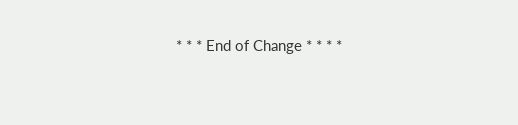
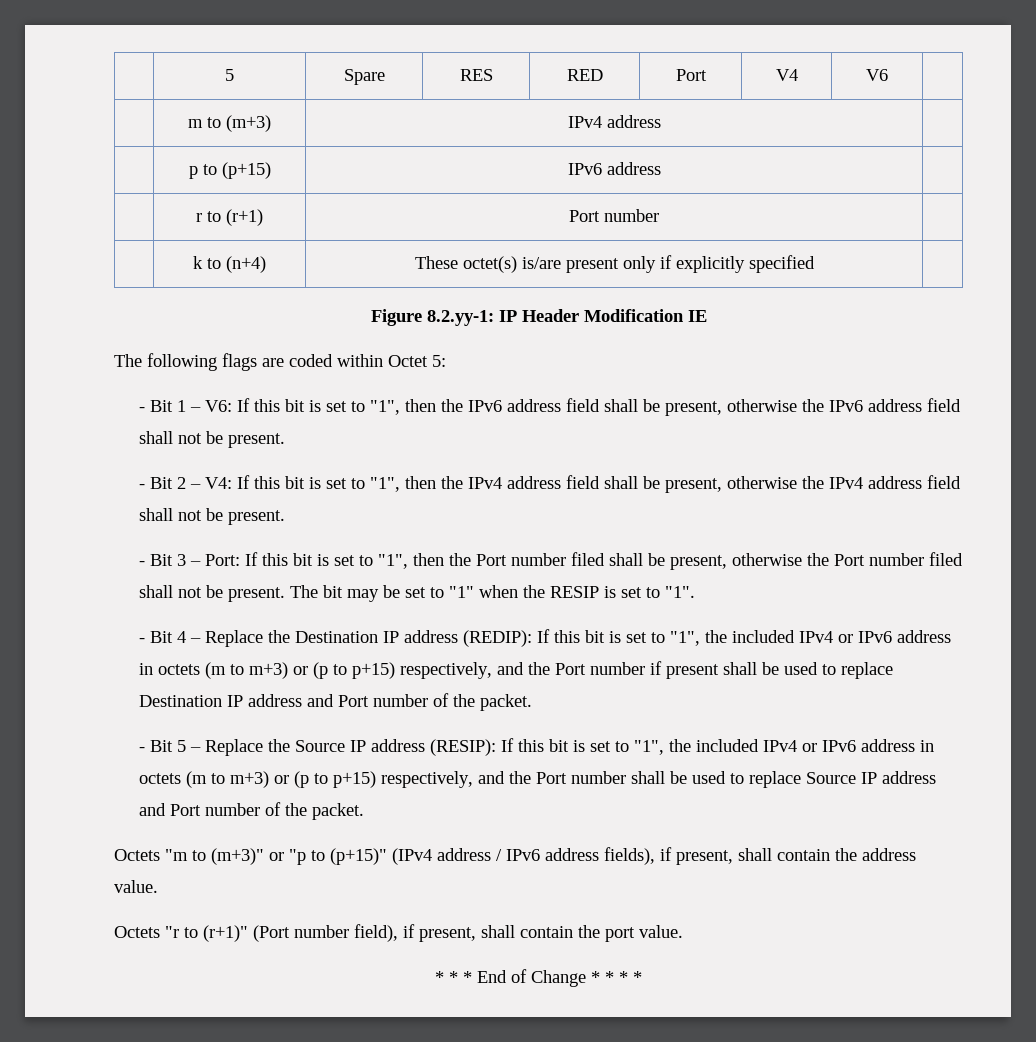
+ | 5 | Spare | RES | RED | Port | V4 | V6 |
+ | m to (m+3) | IPv4 address |
+ | p to (p+15) | IPv6 address |
+ | r to (r+1) | Port number |
+ | k to (n+4) | These octet(s) is/are present only if explicitly specified |
+ Figure 8.2.yy-1: IP Header Modification IE
+ The following flags are coded within Octet 5:
+ - Bit 1 – V6: If this bit is set to "1", then the IPv6 address field shall be present, otherwise the IPv6 address field shall not be present.
+ - Bit 2 – V4: If this bit is set to "1", then the IPv4 address field shall be present, otherwise the IPv4 address field shall not be present.
+ - Bit 3 – Port: If this bit is set to "1", then the Port number filed shall be present, otherwise the Port number filed shall not be present. The bit may be set to "1" when the RESIP is set to "1".
+ - Bit 4 – Replace the Destination IP address (REDIP): If this bit is set to "1", the included IPv4 or IPv6 address in octets (m to m+3) or (p to p+15) respectively, and the Port number if present shall be used to replace Destination IP address and Port number of the packet.
+ - Bit 5 – Replace the Source IP address (RESIP): If this bit is set to "1", the included IPv4 or IPv6 address in octets (m to m+3) or (p to p+15) respectively, and the Port number shall be used to replace Source IP address and Port number of the packet.
+ Octets "m to (m+3)" or "p to (p+15)" (IPv4 address / IPv6 address fields), if present, shall contain the address value.
+ Octets "r to (r+1)" (Port number field), if present, shall contain the port value.

